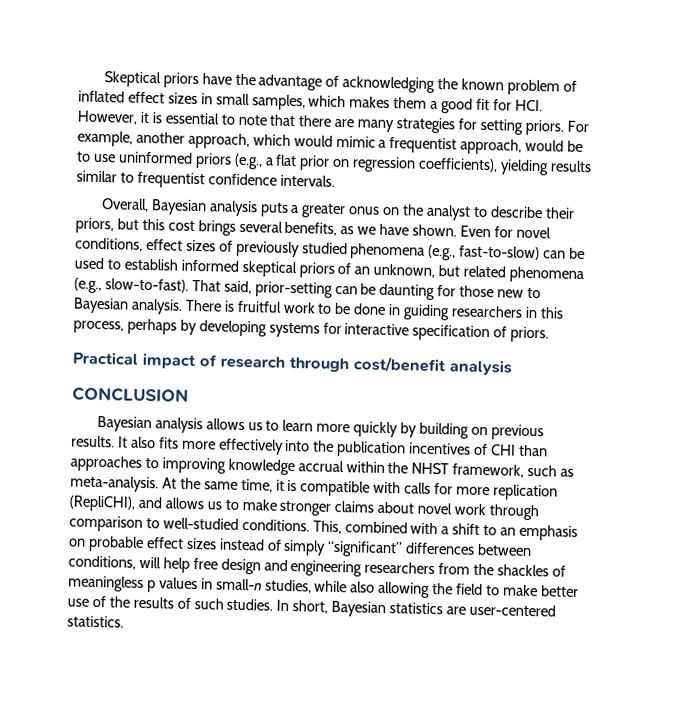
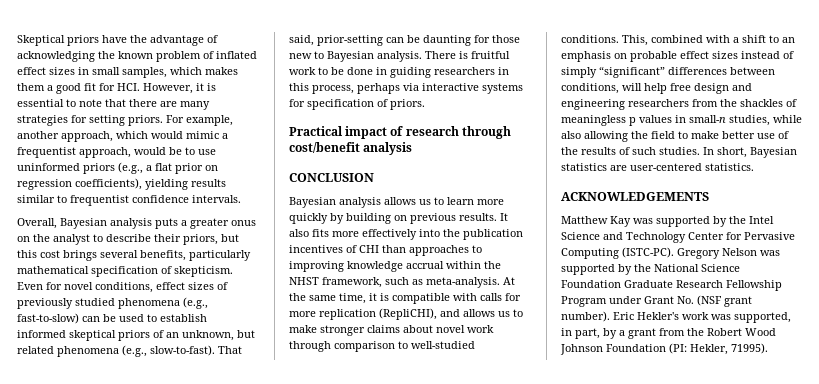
- Overall, Bayesian analysis puts a greater onus on the analyst to describe their priors, but this cost brings several benefits, as we have shown.
+ Overall, Bayesian analysis puts a greater onus on the analyst to describe their priors, but this cost brings several benefits, particularly mathematical specification of skepticism.
- There is fruitful work to be done in guiding researchers in this process, perhaps by developing systems for interactive specification of priors.
+ There is fruitful work to be done in guiding researchers in this process, perhaps via interactive systems for specification of priors.
+ ACKNOWLEDGEMENTS
+ Matthew Kay was supported by the Intel Science and Technology Center for Pervasive Computing (ISTC-PC). Gregory Nelson was supported by the National Science Foundation Graduate Research Fellowship Program under Grant No. (NSF grant number). Eric Hekler's work was supported, in part, by a grant from the Robert Wood Johnson Foundation (PI: Hekler, 71995).

